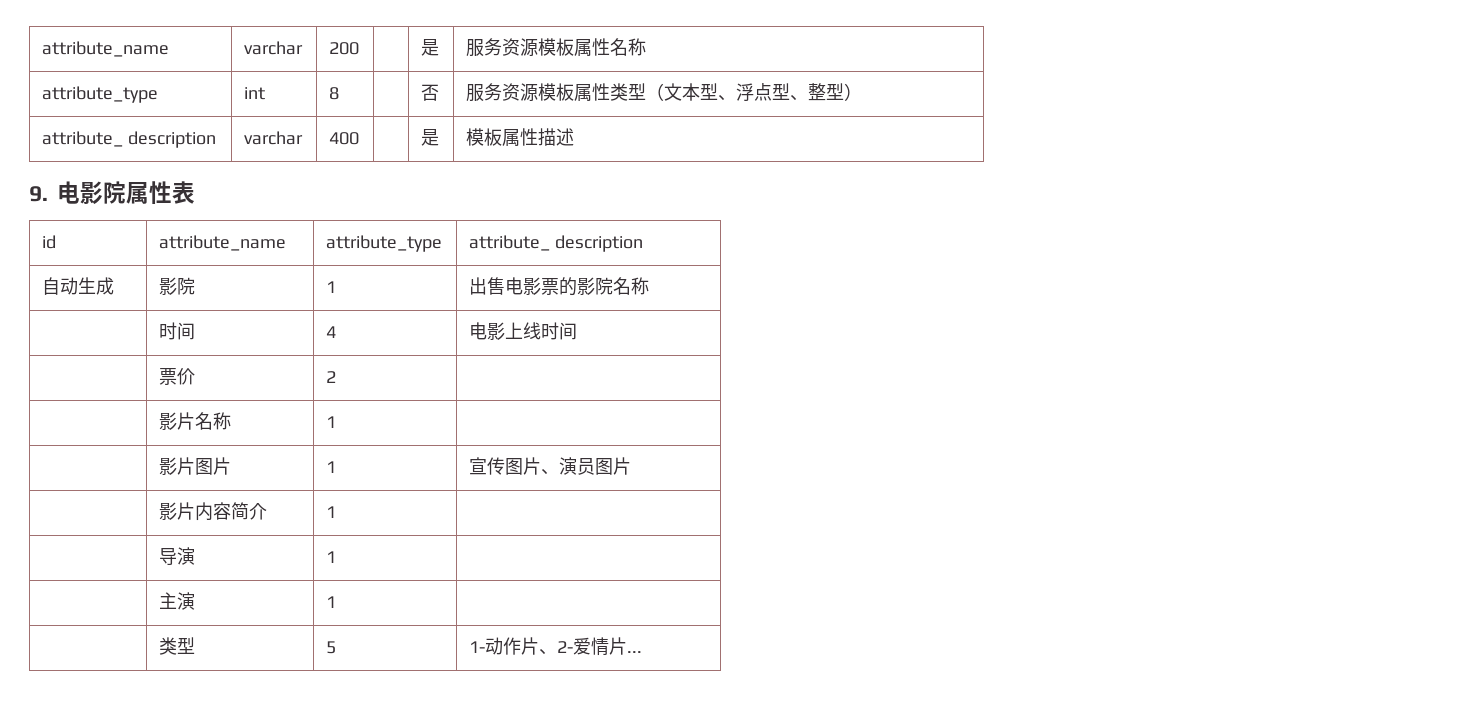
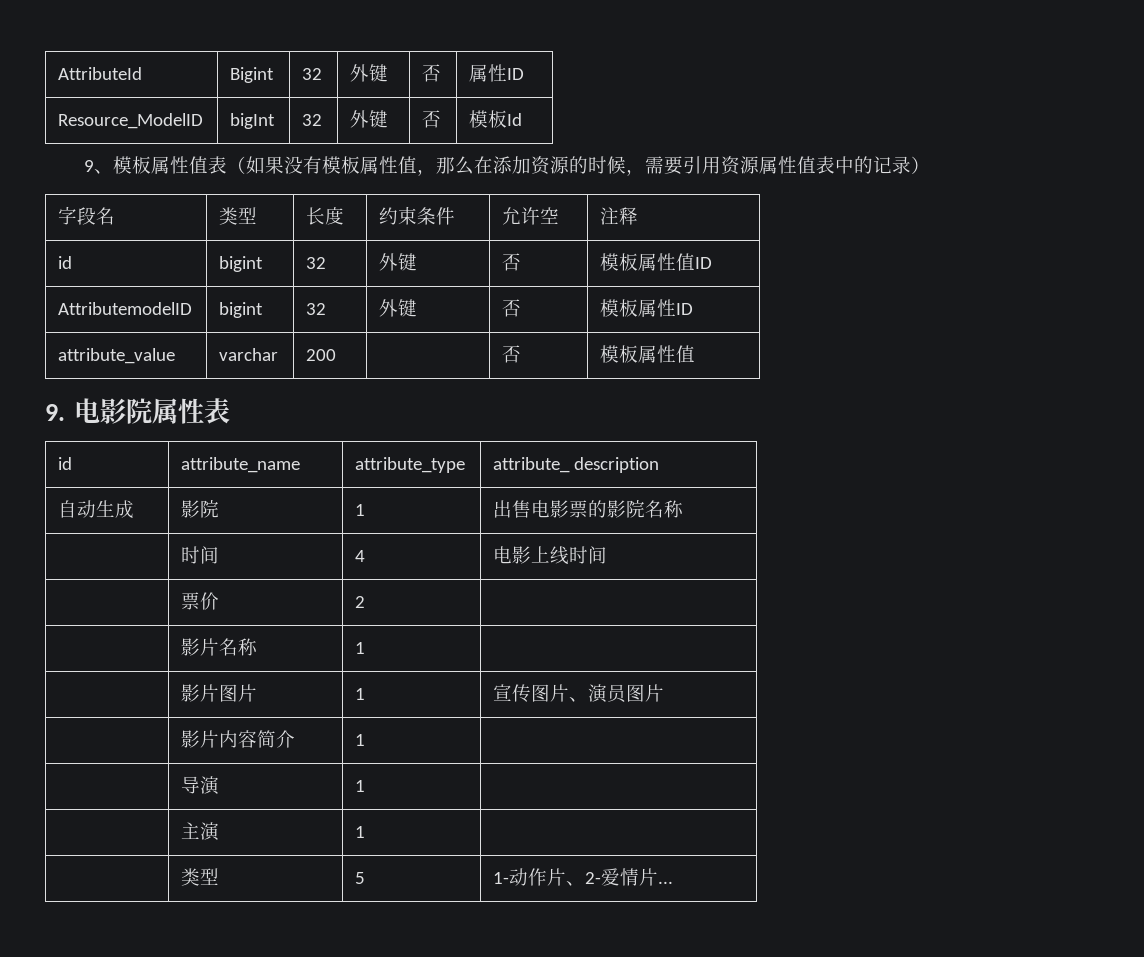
- attribute_name | varchar | 200 | | 是 | 服务资源模板属性名称
- attribute_type | int | 8 | | 否 | 服务资源模板属性类型（文本型、浮点型、整型）
- attribute_ description | varchar | 400 | | 是 | 模板属性描述
+ AttributeId | Bigint | 32 | 外键 | 否 | 属性ID
+ Resource_ModelID | bigInt | 32 | 外键 | 否 | 模板Id
+ 9、模板属性值表（如果没有模板属性值，那么在添加资源的时候，需要引用资源属性值表中的记录）
+ 字段名 | 类型 | 长度 | 约束条件 | 允许空 | 注释
+ id | bigint | 32 | 外键 | 否 | 模板属性值ID
+ AttributemodelID | bigint | 32 | 外键 | 否 | 模板属性ID
+ attribute_value | varchar | 200 | | 否 | 模板属性值

